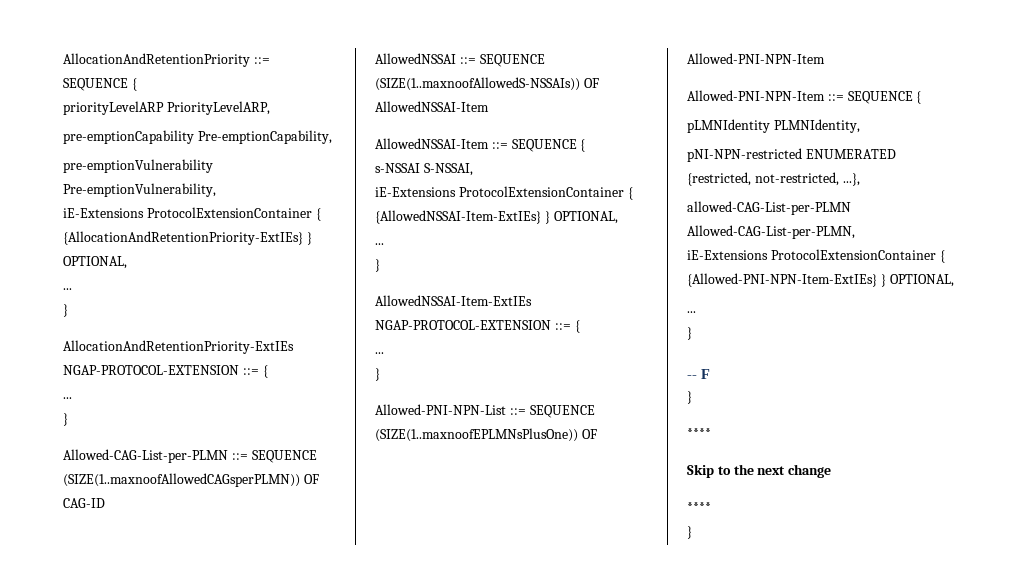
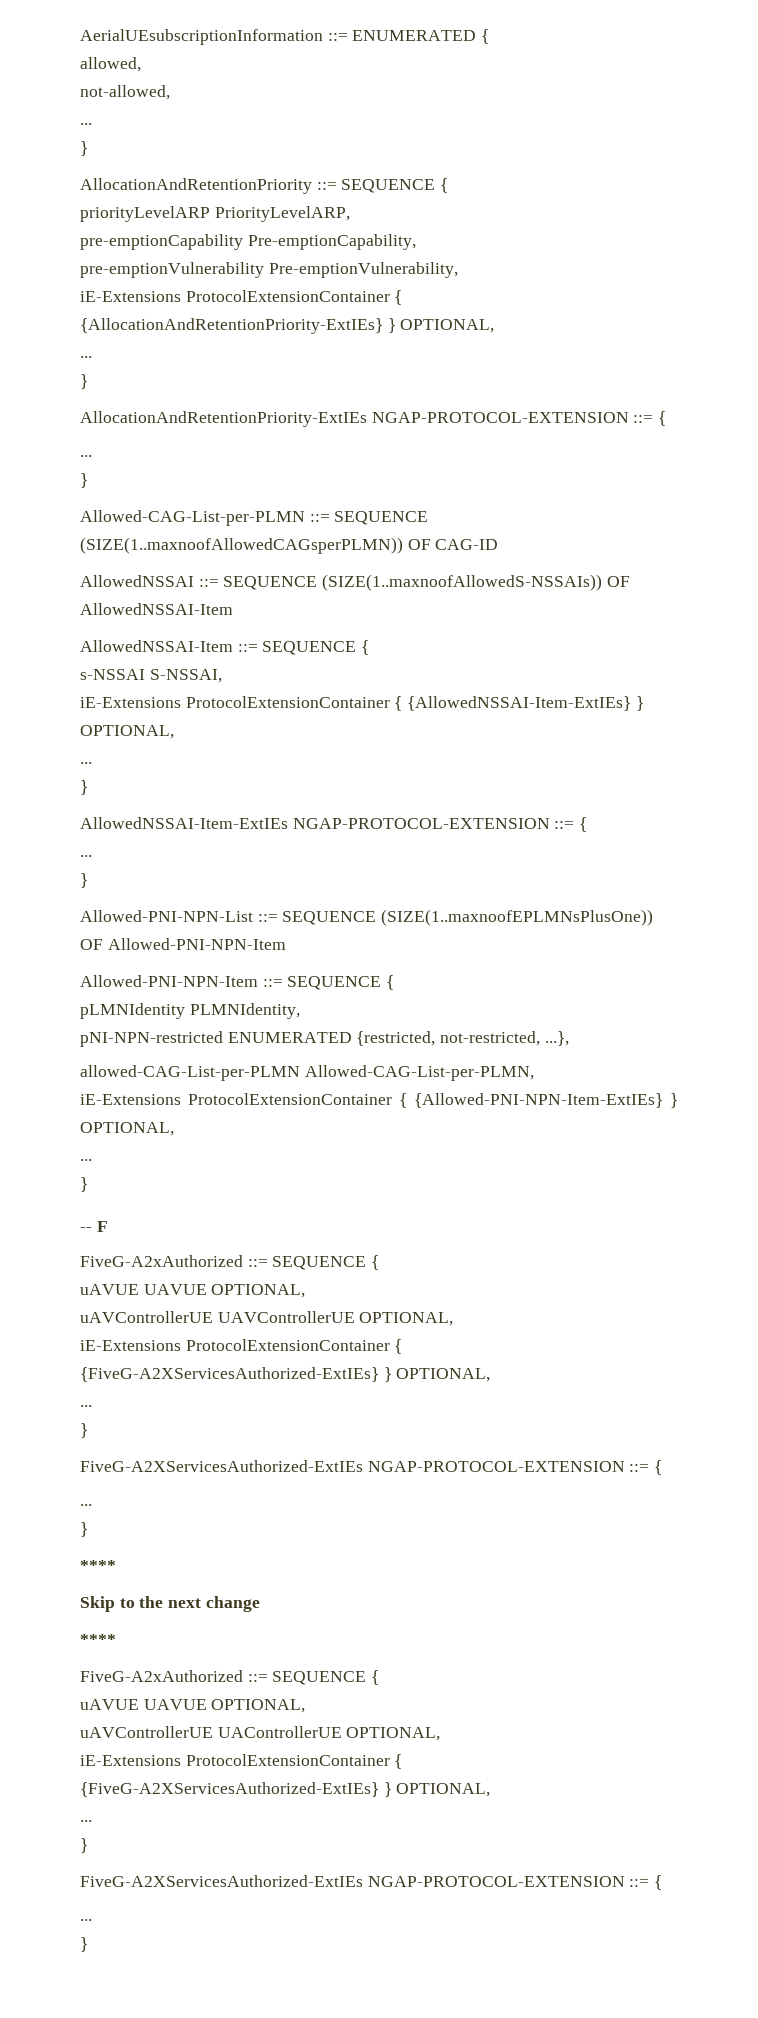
+ AerialUEsubscriptionInformation ::= ENUMERATED {
+ allowed,
+ not-allowed,
+ ...
+ }
  -- F
+ FiveG-A2xAuthorized ::= SEQUENCE {
+ uAVUE UAVUE OPTIONAL,
+ uAVControllerUE UAVControllerUE OPTIONAL,
+ iE-Extensions ProtocolExtensionContainer { {FiveG-A2XServicesAuthorized-ExtIEs} } OPTIONAL,
+ ...
+ }
+ FiveG-A2XServicesAuthorized-ExtIEs NGAP-PROTOCOL-EXTENSION ::= {
+ ...
  Skip to the next change
  ****
+ FiveG-A2xAuthorized ::= SEQUENCE {
+ uAVUE UAVUE OPTIONAL,
+ uAVControllerUE UAControllerUE OPTIONAL,
+ iE-Extensions ProtocolExtensionContainer { {FiveG-A2XServicesAuthorized-ExtIEs} } OPTIONAL,
+ ...
+ }
+ FiveG-A2XServicesAuthorized-ExtIEs NGAP-PROTOCOL-EXTENSION ::= {
+ ...

